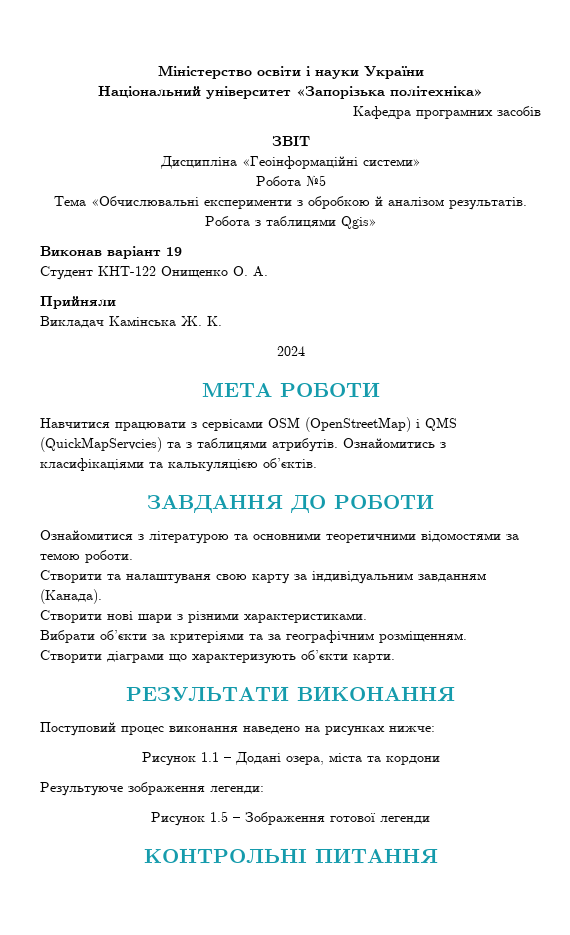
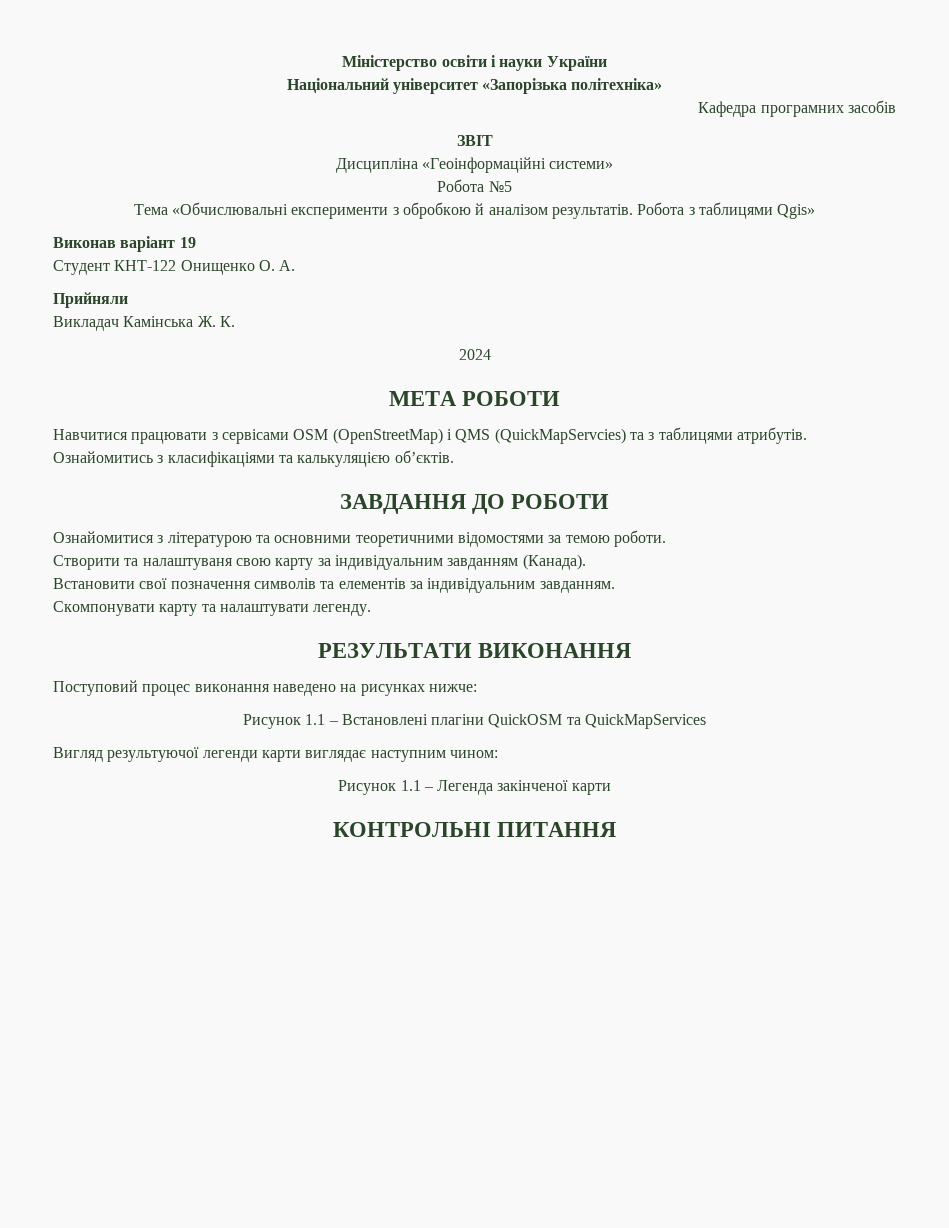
- Створити нові шари з різними характеристиками.
- Вибрати об’єкти за критеріями та за географічним розміщенням.
- Створити діаграми що характеризують об’єкти карти.
+ Встановити свої позначення символів та елементів за індивідуальним завданням.
+ Скомпонувати карту та налаштувати легенду.
- Рисунок 1.1 – Додані озера, міста та кордони
- Результуюче зображення легенди:
- Рисунок 1.5 – Зображення готової легенди
+ Рисунок 1.1 – Встановлені плагіни QuickOSM та QuickMapServices
+ Вигляд результуючої легенди карти виглядає наступним чином:
+ Рисунок 1.1 – Легенда закінченої карти

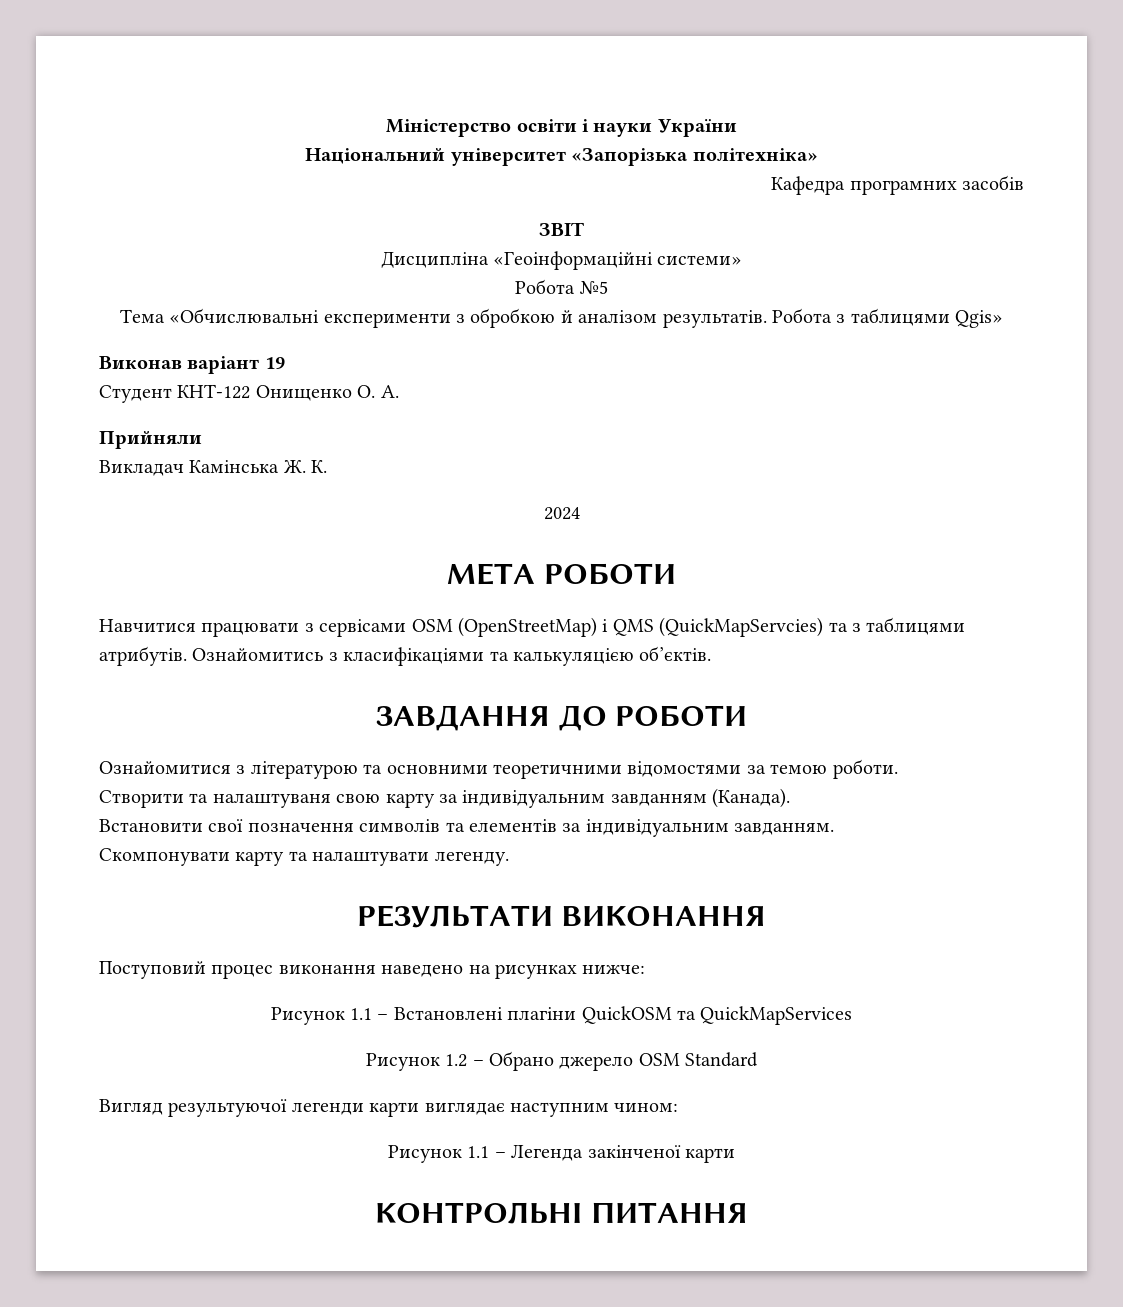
+ Рисунок 1.2 – Обрано джерело OSM Standard

